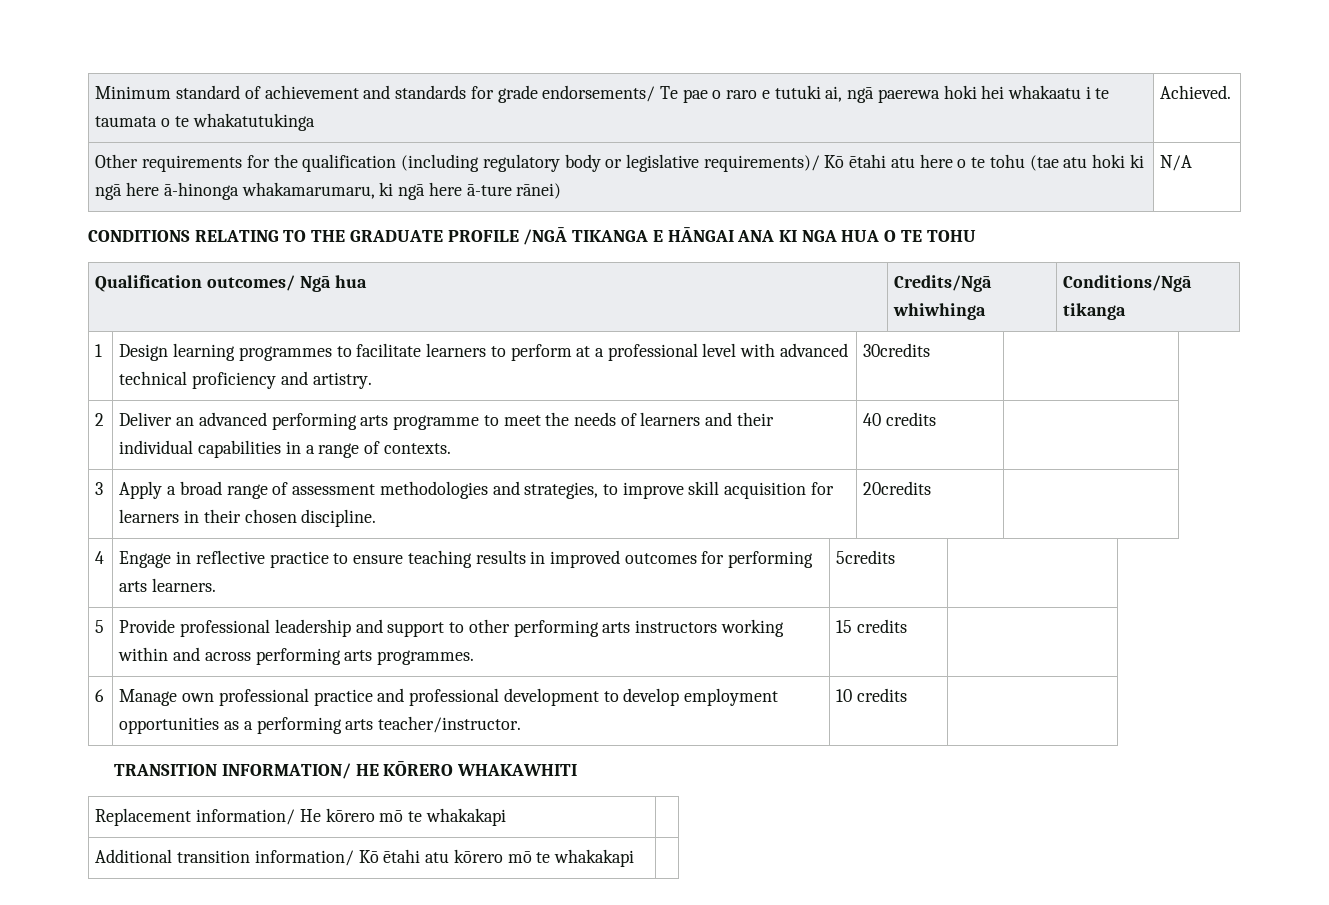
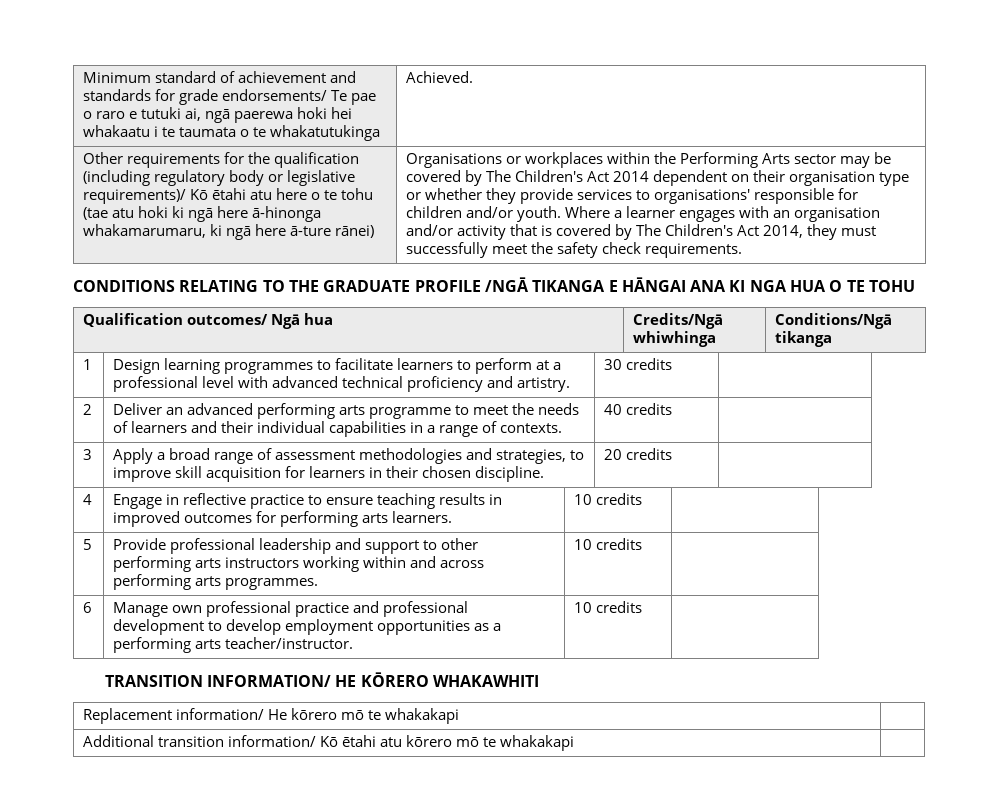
- N/A
+ Organisations or workplaces within the Performing Arts sector may be covered by The Children's Act 2014 dependent on their organisation type or whether they provide services to organisations' responsible for children and/or youth. Where a learner engages with an organisation and/or activity that is covered by The Children's Act 2014, they must successfully meet the safety check requirements.
- 1 | Design learning programmes to facilitate learners to perform at a professional level with advanced technical proficiency and artistry. | 30credits |
+ 1 | Design learning programmes to facilitate learners to perform at a professional level with advanced technical proficiency and artistry. | 30 credits |
- 3 | Apply a broad range of assessment methodologies and strategies, to improve skill acquisition for learners in their chosen discipline. | 20credits |
+ 3 | Apply a broad range of assessment methodologies and strategies, to improve skill acquisition for learners in their chosen discipline. | 20 credits |
- 4 | Engage in reflective practice to ensure teaching results in improved outcomes for performing arts learners. | 5credits |
+ 4 | Engage in reflective practice to ensure teaching results in improved outcomes for performing arts learners. | 10 credits |
- 5 | Provide professional leadership and support to other performing arts instructors working within and across performing arts programmes. | 15 credits |
+ 5 | Provide professional leadership and support to other performing arts instructors working within and across performing arts programmes. | 10 credits |

